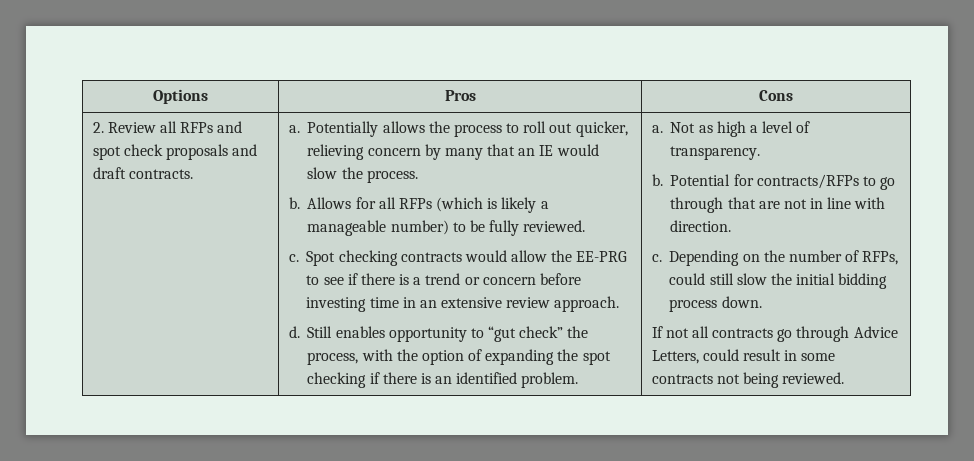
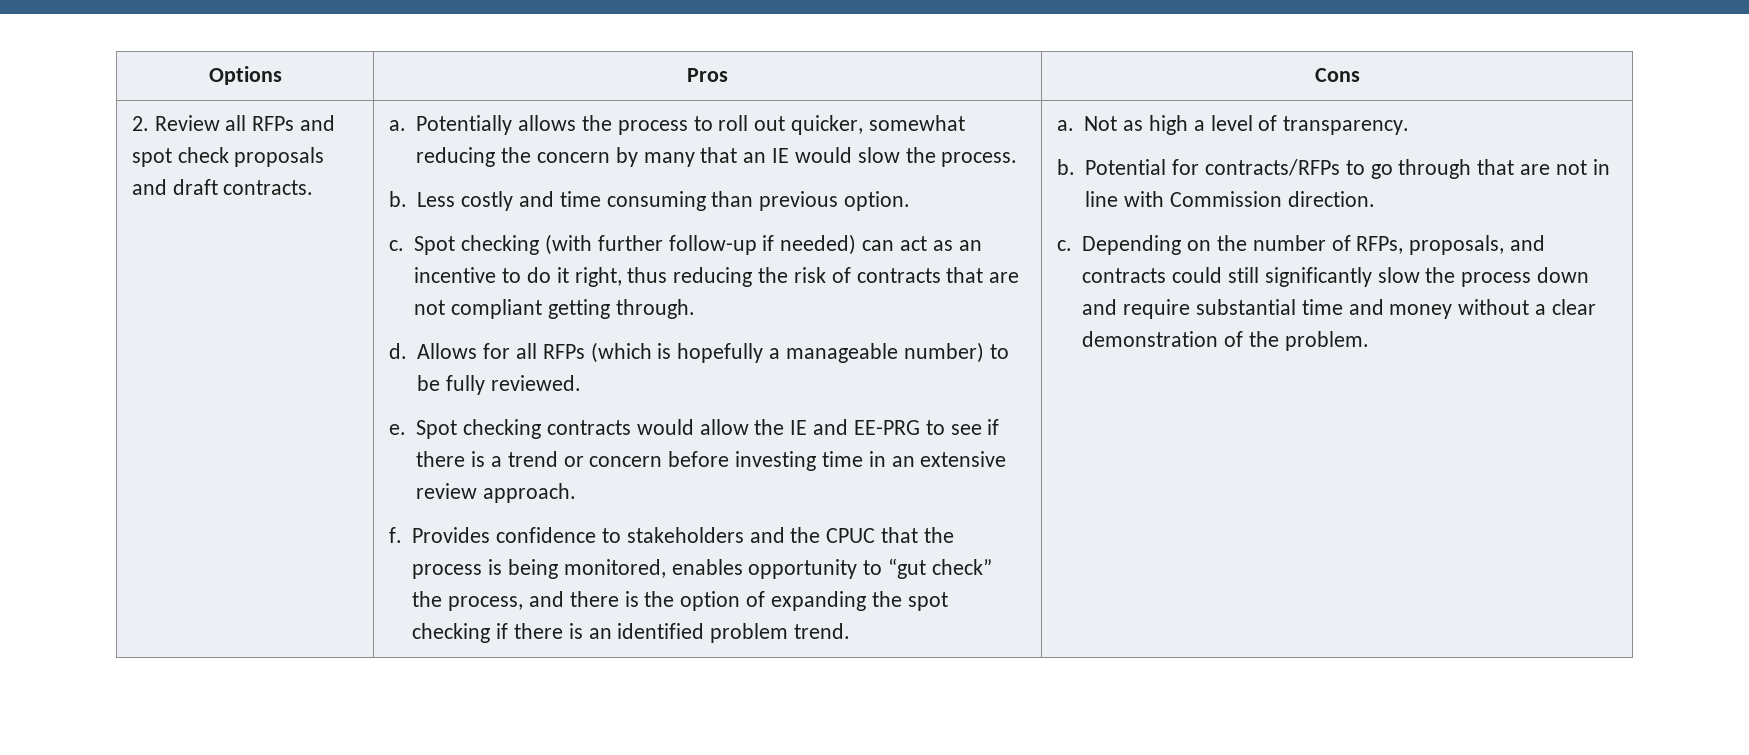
- Potentially allows the process to roll out quicker, relieving concern by many that an IE would slow the process.
+ Potentially allows the process to roll out quicker, somewhat reducing the concern by many that an IE would slow the process.
+ Less costly and time consuming than previous option.
+ c. Spot checking (with further follow-up if needed) can act as an incentive to do it right, thus reducing the risk of contracts that are not compliant getting through.
+ d.
- Allows for all RFPs (which is likely a manageable number) to be fully reviewed.
- c.
+ Allows for all RFPs (which is hopefully a manageable number) to be fully reviewed.
+ e.
- Spot checking contracts would allow the EE-PRG to see if there is a trend or concern before investing time in an extensive review approach.
+ Spot checking contracts would allow the IE and EE-PRG to see if there is a trend or concern before investing time in an extensive review approach.
- d. Still enables opportunity to “gut check” the process, with the option of expanding the spot checking if there is an identified problem.
+ f. Provides confidence to stakeholders and the CPUC that the process is being monitored, enables opportunity to “gut check” the process, and there is the option of expanding the spot checking if there is an identified problem trend.
- Potential for contracts/RFPs to go through that are not in line with direction.
+ Potential for contracts/RFPs to go through that are not in line with Commission direction.
- Depending on the number of RFPs, could still slow the initial bidding process down.
- If not all contracts go through Advice Letters, could result in some contracts not being reviewed.
+ Depending on the number of RFPs, proposals, and contracts could still significantly slow the process down and require substantial time and money without a clear demonstration of the problem.

